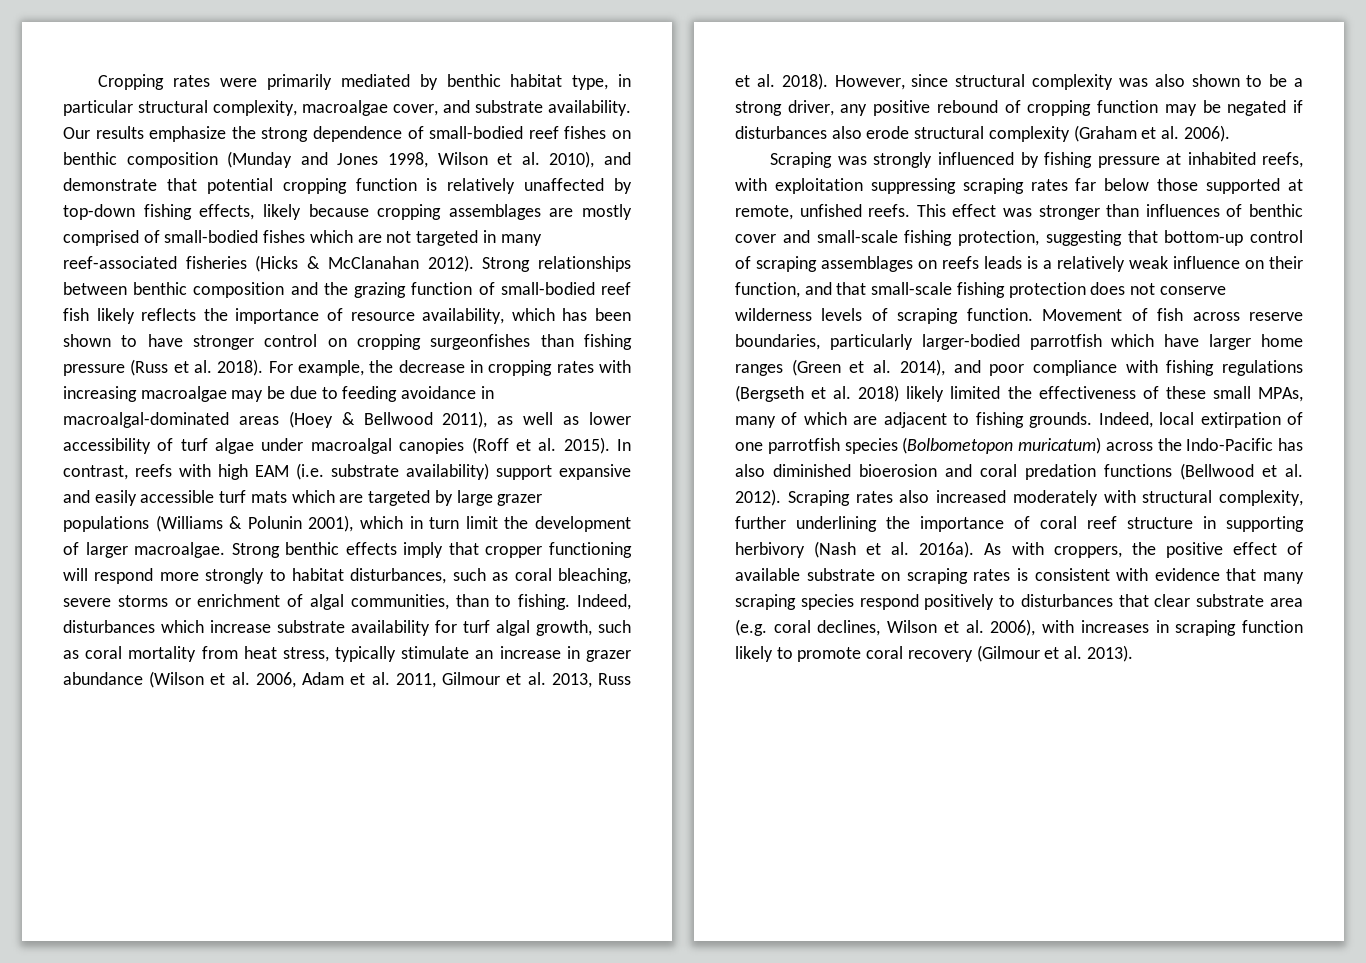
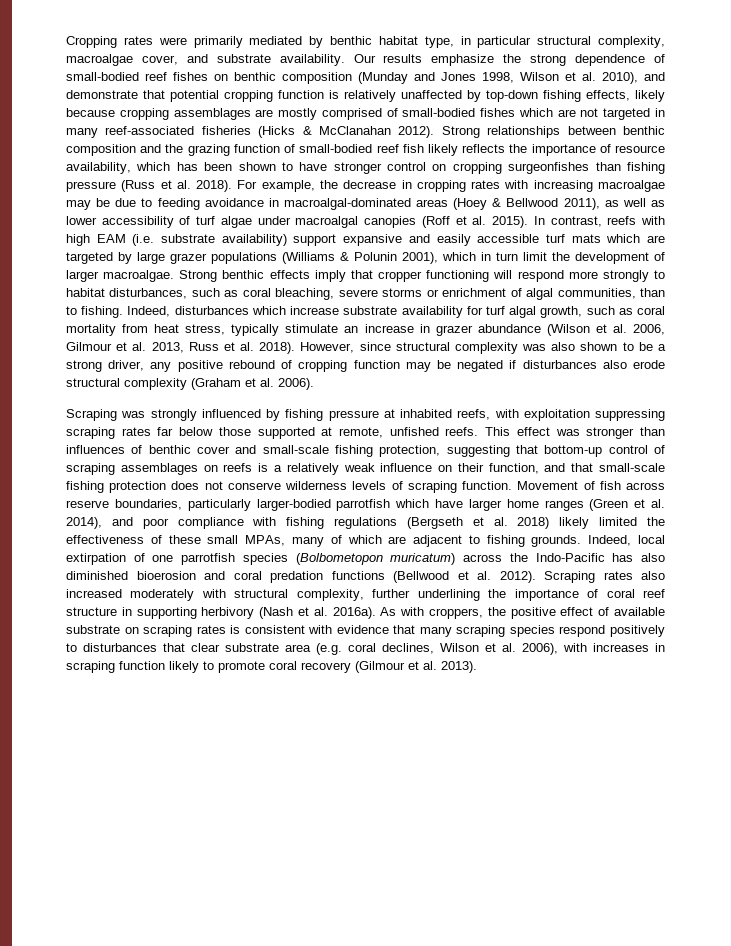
- Indeed, disturbances which increase substrate availability for turf algal growth, such as coral mortality from heat stress, typically stimulate an increase in grazer abundance (Wilson et al. 2006, Adam et al. 2011, Gilmour et al. 2013, Russ et al. 2018).
+ Indeed, disturbances which increase substrate availability for turf algal growth, such as coral mortality from heat stress, typically stimulate an increase in grazer abundance (Wilson et al. 2006, Gilmour et al. 2013, Russ et al. 2018).
- This effect was stronger than influences of benthic cover and small-scale fishing protection, suggesting that bottom-up control of scraping assemblages on reefs leads is a relatively weak influence on their function, and that small-scale fishing protection does not conserve wilderness levels of scraping function.
+ This effect was stronger than influences of benthic cover and small-scale fishing protection, suggesting that bottom-up control of scraping assemblages on reefs is a relatively weak influence on their function, and that small-scale fishing protection does not conserve wilderness levels of scraping function.

